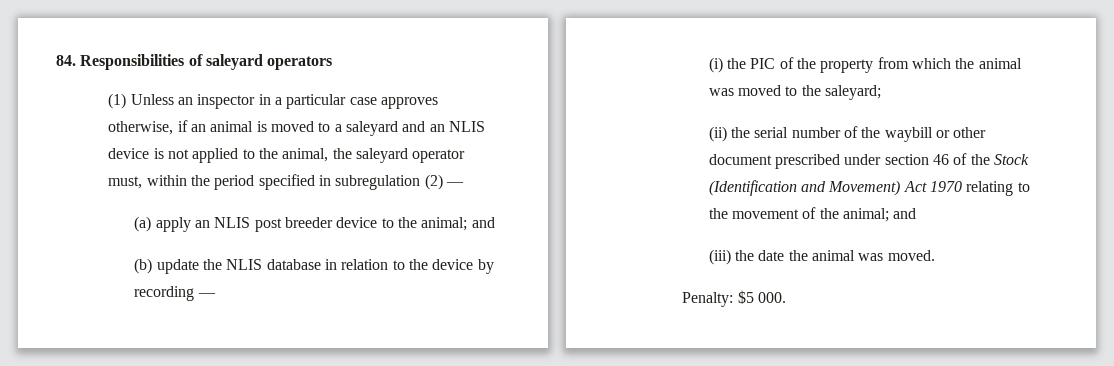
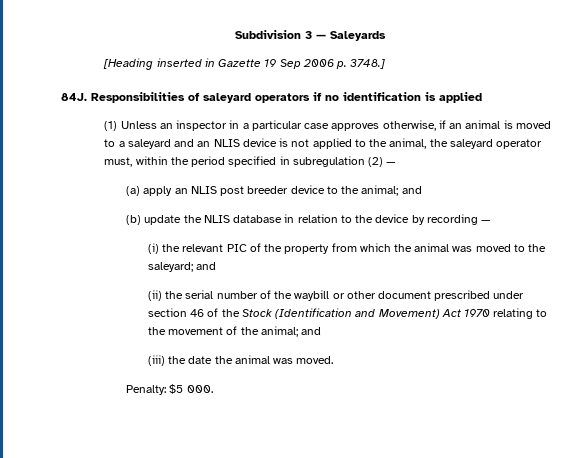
- 84. Responsibilities of saleyard operators
+ Subdivision 3 — Saleyards
+ [Heading inserted in Gazette 19 Sep 2006 p. 3748.]
+ 84J. Responsibilities of saleyard operators if no identification is applied
- (i) the PIC of the property from which the animal was moved to the saleyard;
+ (i) the relevant PIC of the property from which the animal was moved to the saleyard; and

